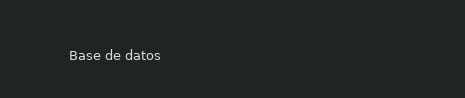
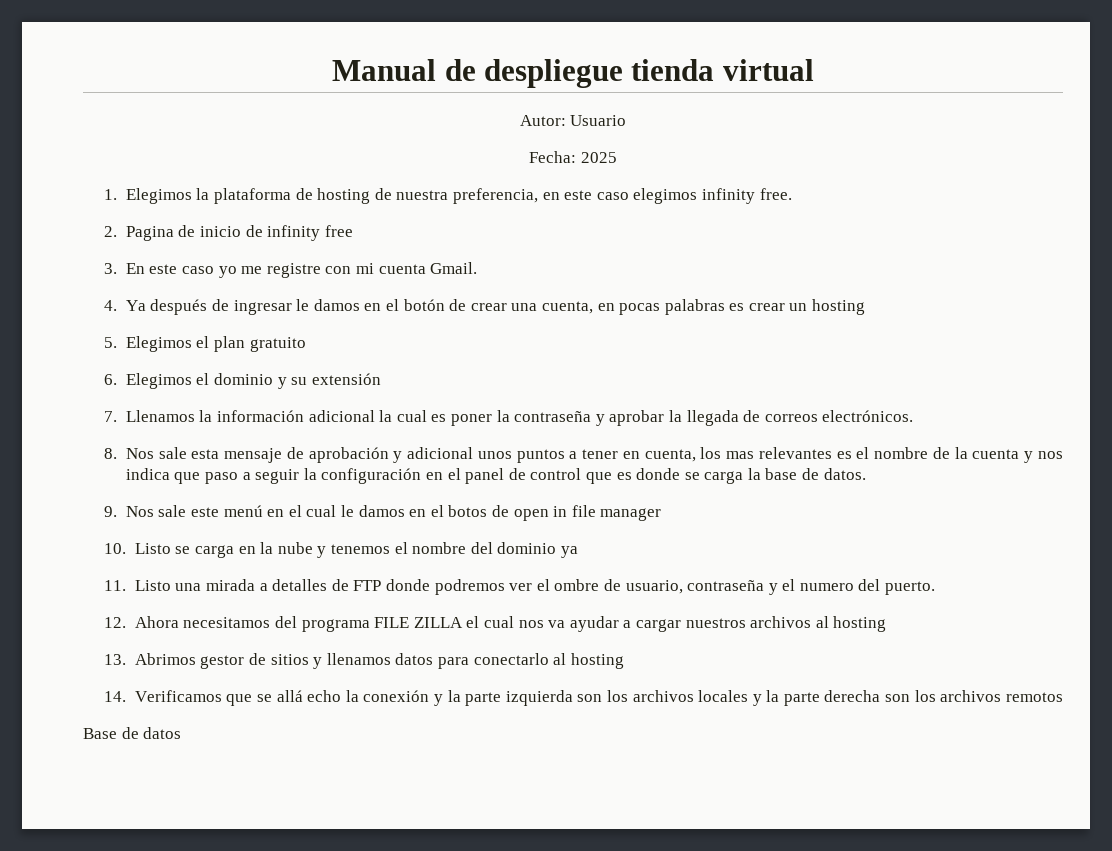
+ Manual de despliegue tienda virtual
+ Autor: Usuario
+ Fecha: 2025
+ 1. Elegimos la plataforma de hosting de nuestra preferencia, en este caso elegimos infinity free.
+ 2. Pagina de inicio de infinity free
+ 3. En este caso yo me registre con mi cuenta Gmail.
+ 4. Ya después de ingresar le damos en el botón de crear una cuenta, en pocas palabras es crear un hosting
+ 5. Elegimos el plan gratuito
+ 6. Elegimos el dominio y su extensión
+ 7. Llenamos la información adicional la cual es poner la contraseña y aprobar la llegada de correos electrónicos.
+ 8. Nos sale esta mensaje de aprobación y adicional unos puntos a tener en cuenta, los mas relevantes es el nombre de la cuenta y nos indica que paso a seguir la configuración en el panel de control que es donde se carga la base de datos.
+ 9. Nos sale este menú en el cual le damos en el botos de open in file manager
+ 10. Listo se carga en la nube y tenemos el nombre del dominio ya
+ 11. Listo una mirada a detalles de FTP donde podremos ver el ombre de usuario, contraseña y el numero del puerto.
+ 12. Ahora necesitamos del programa FILE ZILLA el cual nos va ayudar a cargar nuestros archivos al hosting
+ 13. Abrimos gestor de sitios y llenamos datos para conectarlo al hosting
+ 14. Verificamos que se allá echo la conexión y la parte izquierda son los archivos locales y la parte derecha son los archivos remotos

